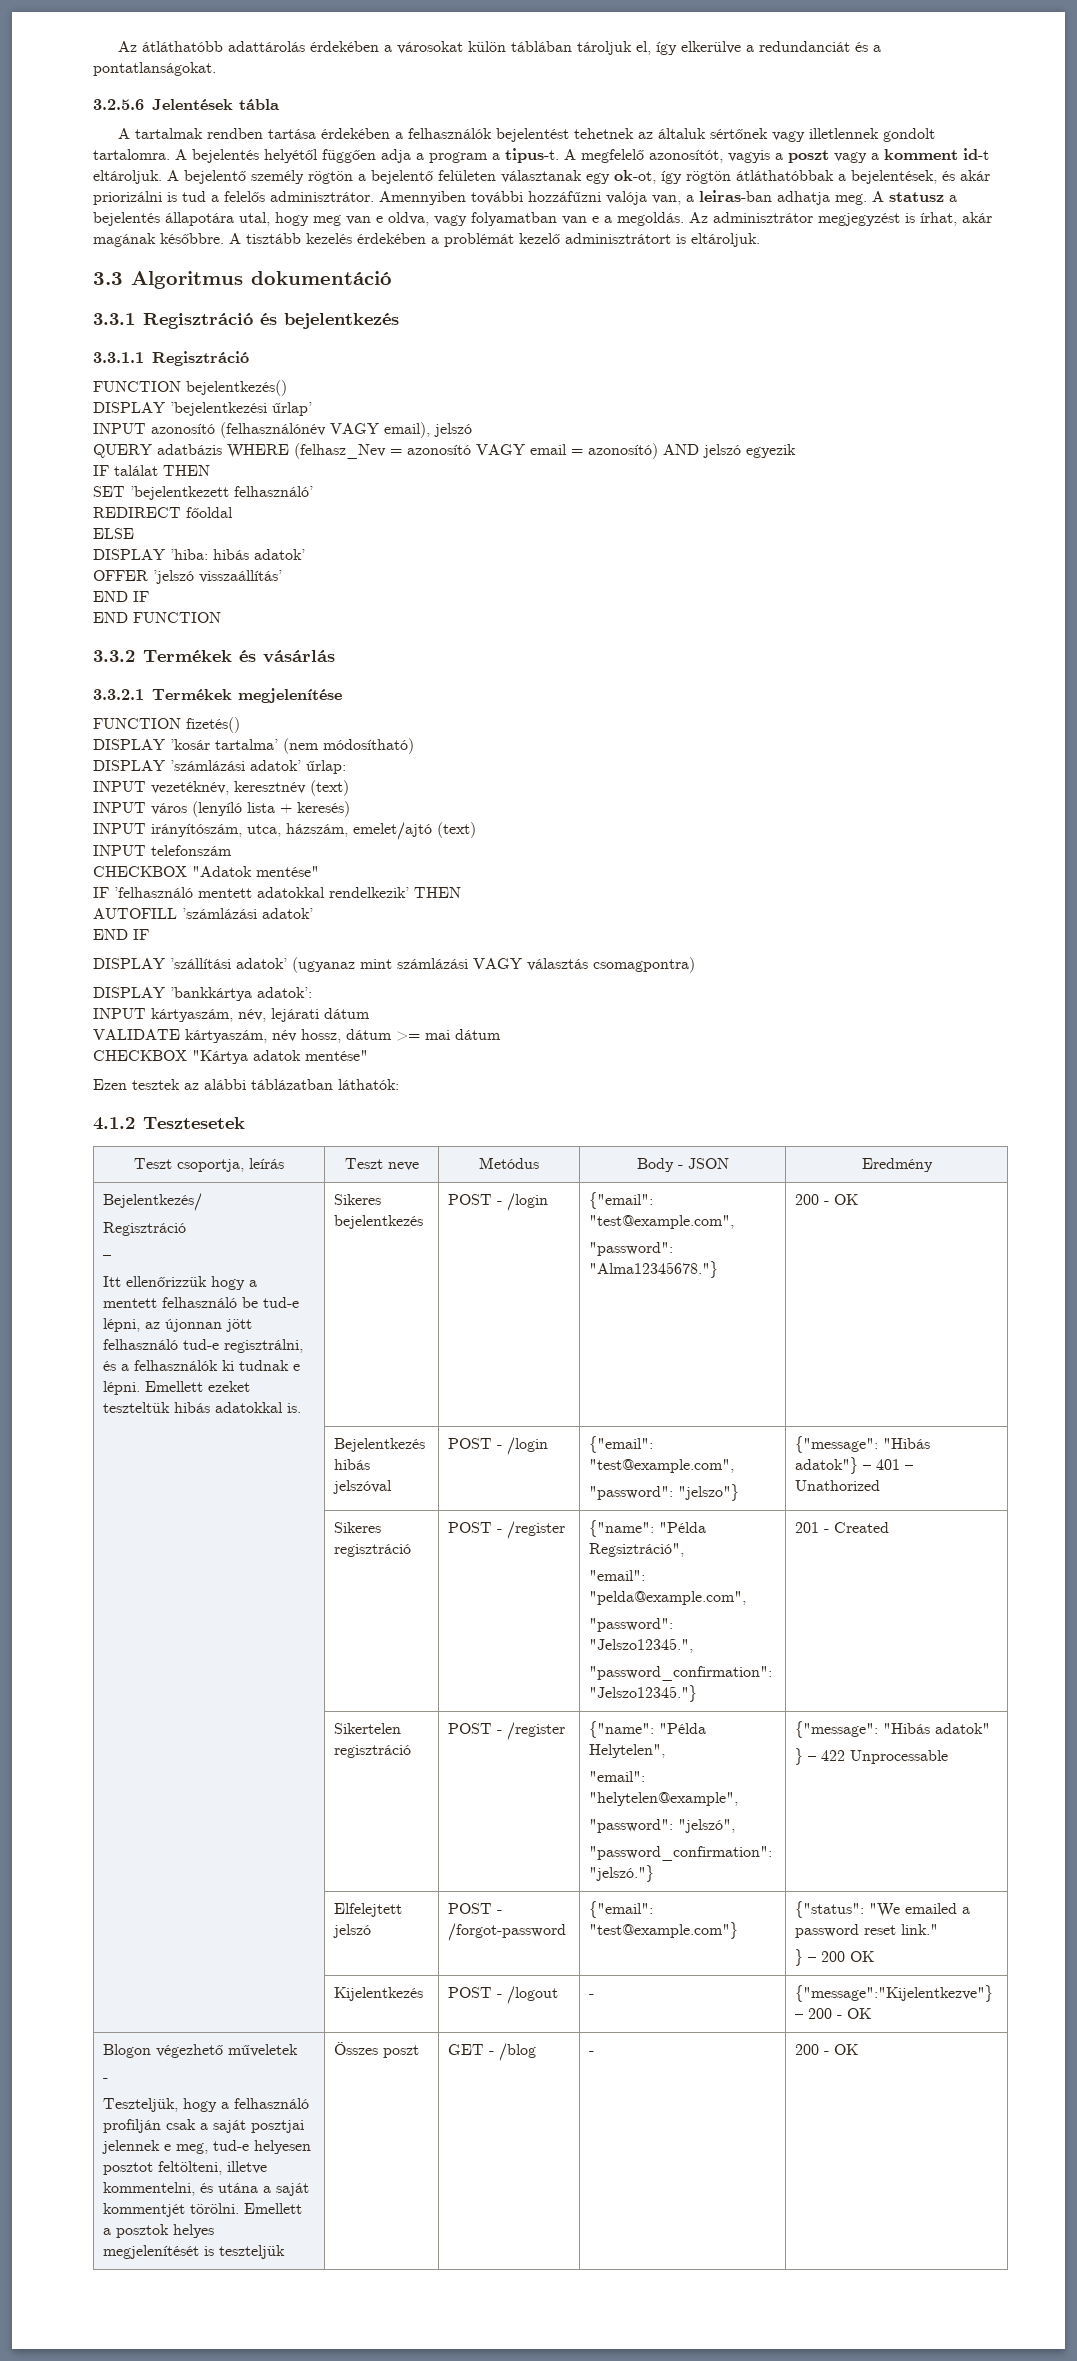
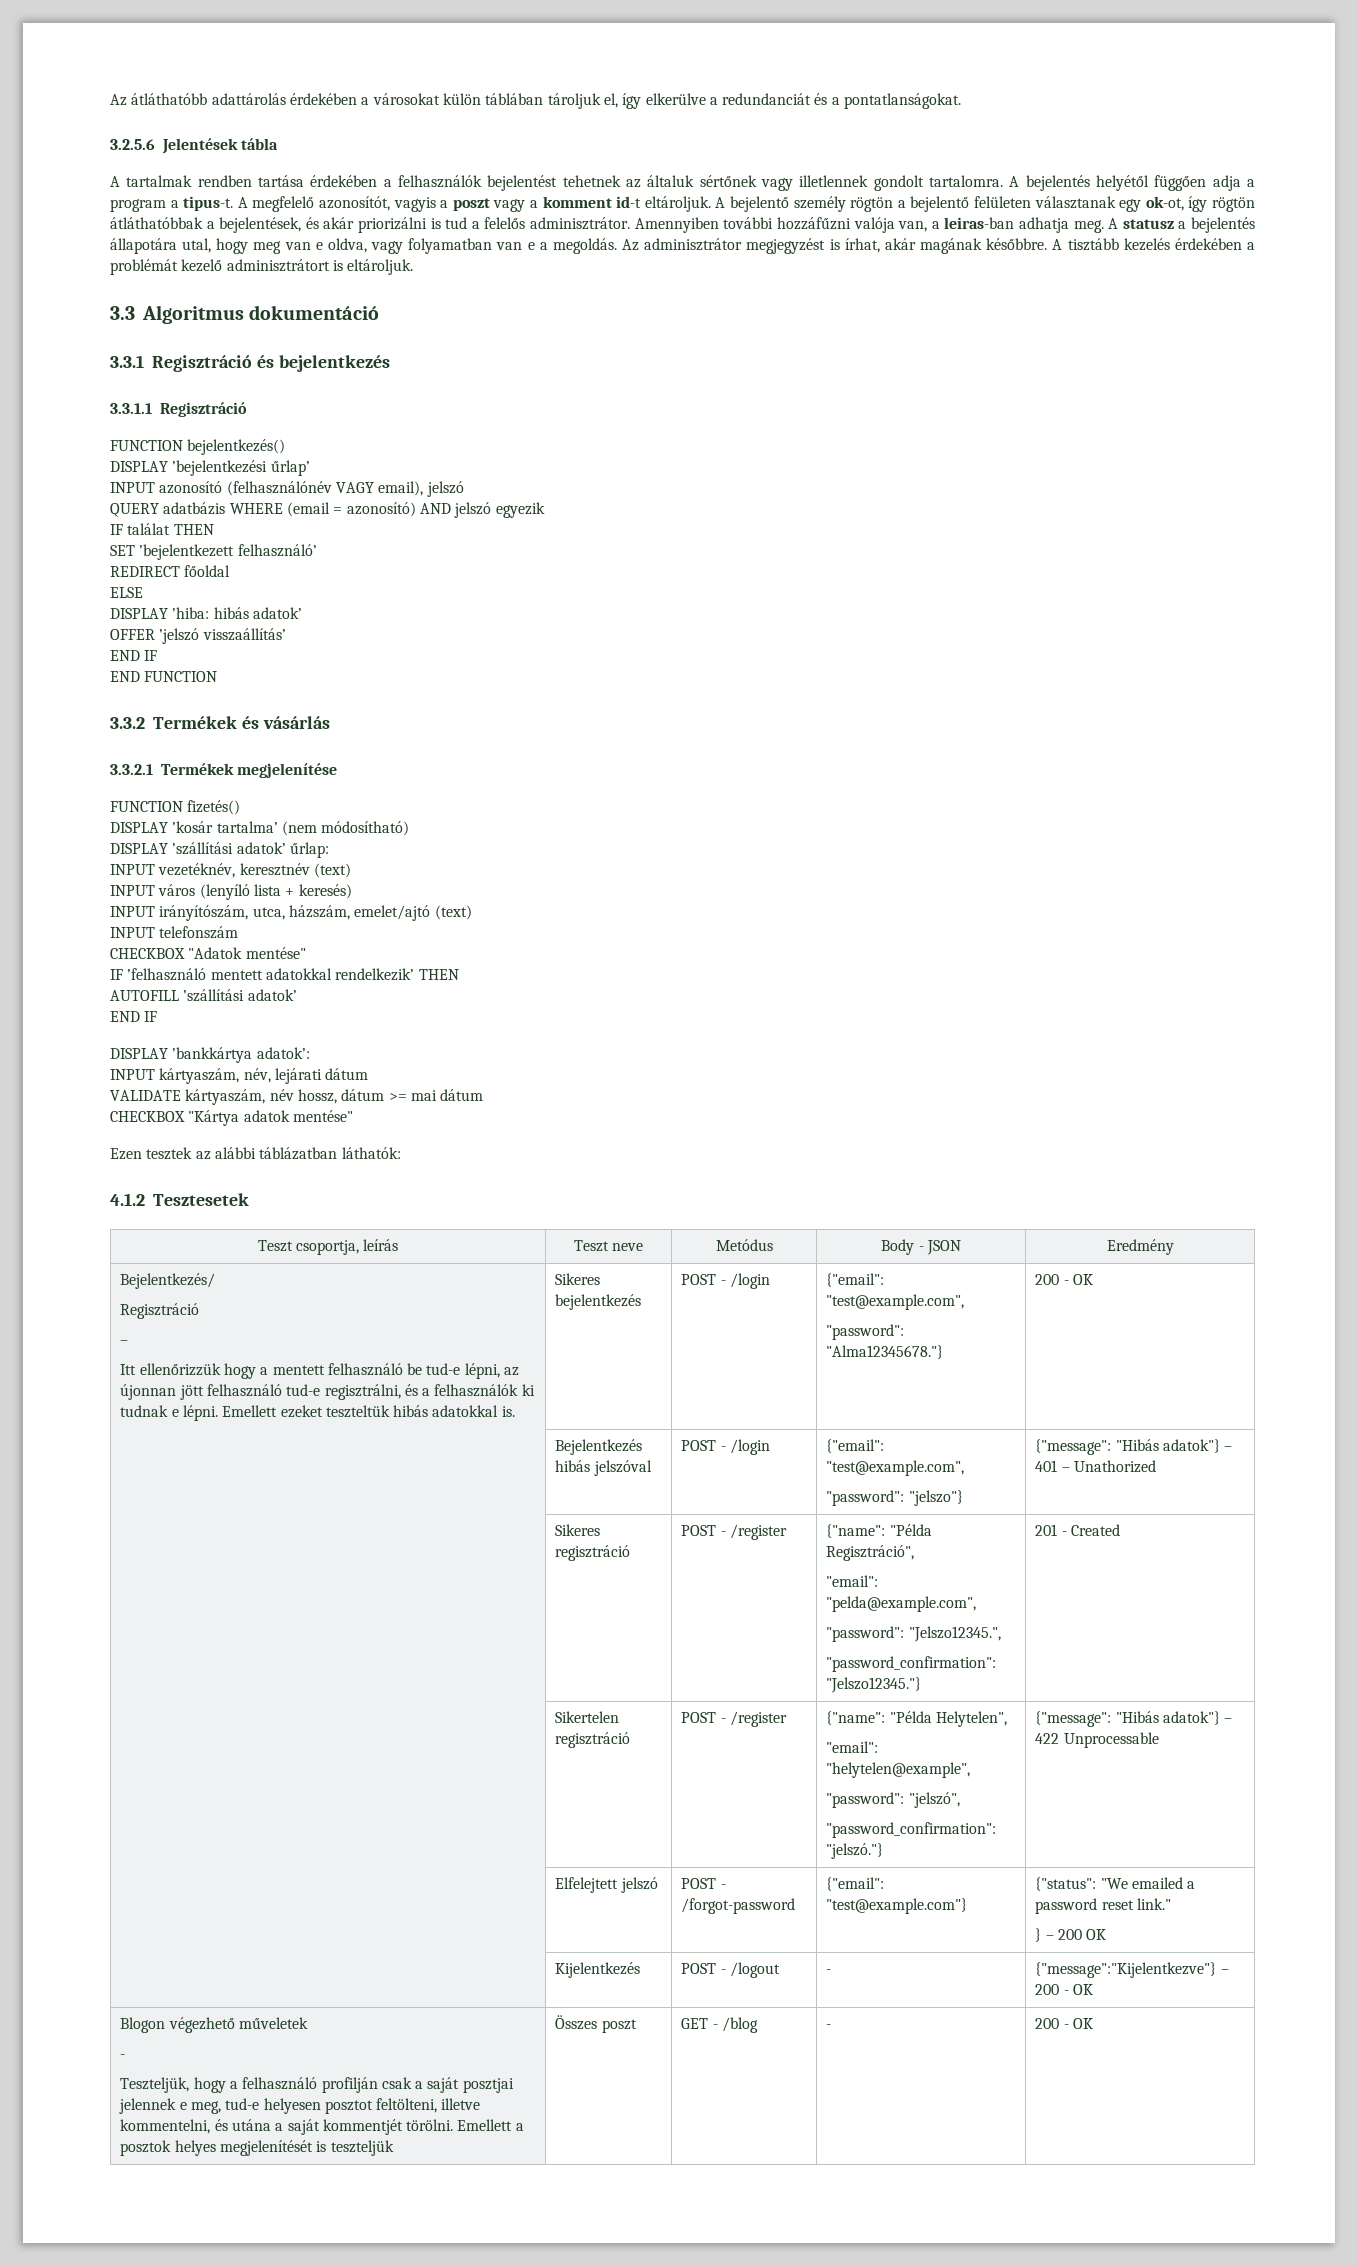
- QUERY adatbázis WHERE (felhasz_Nev = azonosító VAGY email = azonosító) AND jelszó egyezik
+ QUERY adatbázis WHERE (email = azonosító) AND jelszó egyezik
- DISPLAY ’számlázási adatok’ űrlap:
+ DISPLAY ’szállítási adatok’ űrlap:
- AUTOFILL ’számlázási adatok’
+ AUTOFILL ’szállítási adatok’
- DISPLAY ’szállítási adatok’ (ugyanaz mint számlázási VAGY választás csomagpontra)
- | Sikeres regisztráció | POST - /register | {"name": "Példa Regsiztráció",
+ | Sikeres regisztráció | POST - /register | {"name": "Példa Regisztráció",
  | Sikertelen regisztráció | POST - /register | {"name": "Példa Helytelen",
  "email": "helytelen@example",
  "password": "jelszó",
- "password_confirmation": "jelszó."} | {"message": "Hibás adatok"
- } – 422 Unprocessable
+ "password_confirmation": "jelszó."} | {"message": "Hibás adatok"} – 422 Unprocessable

